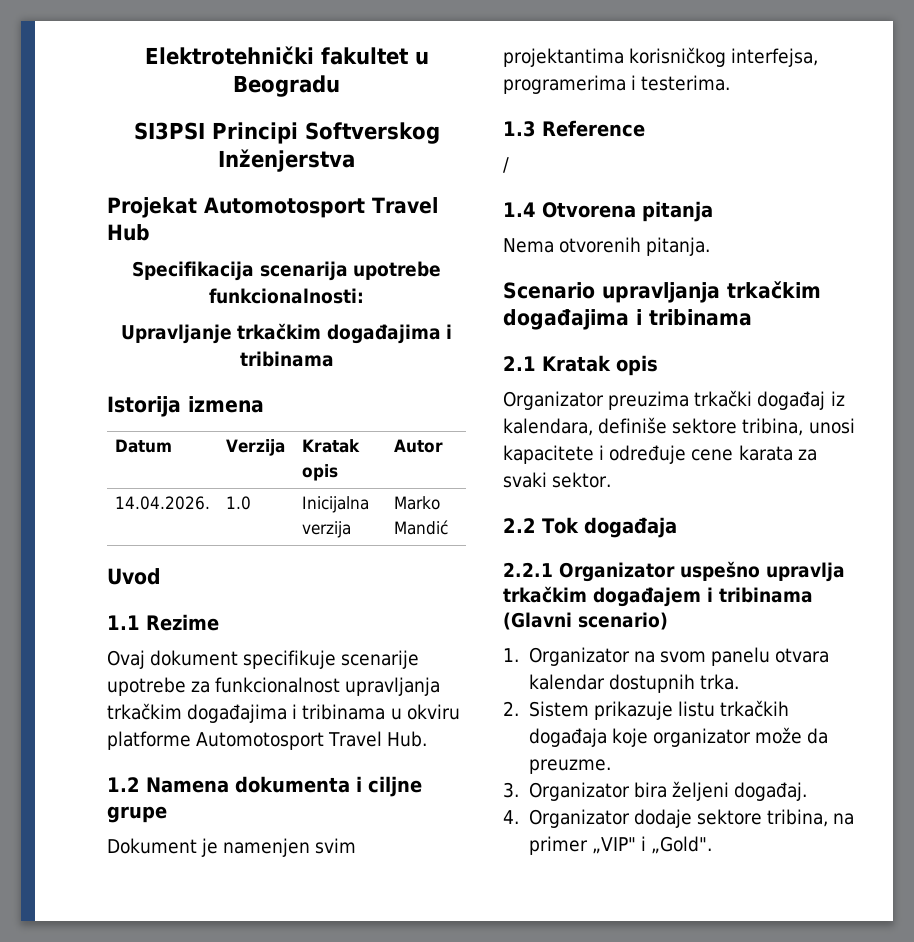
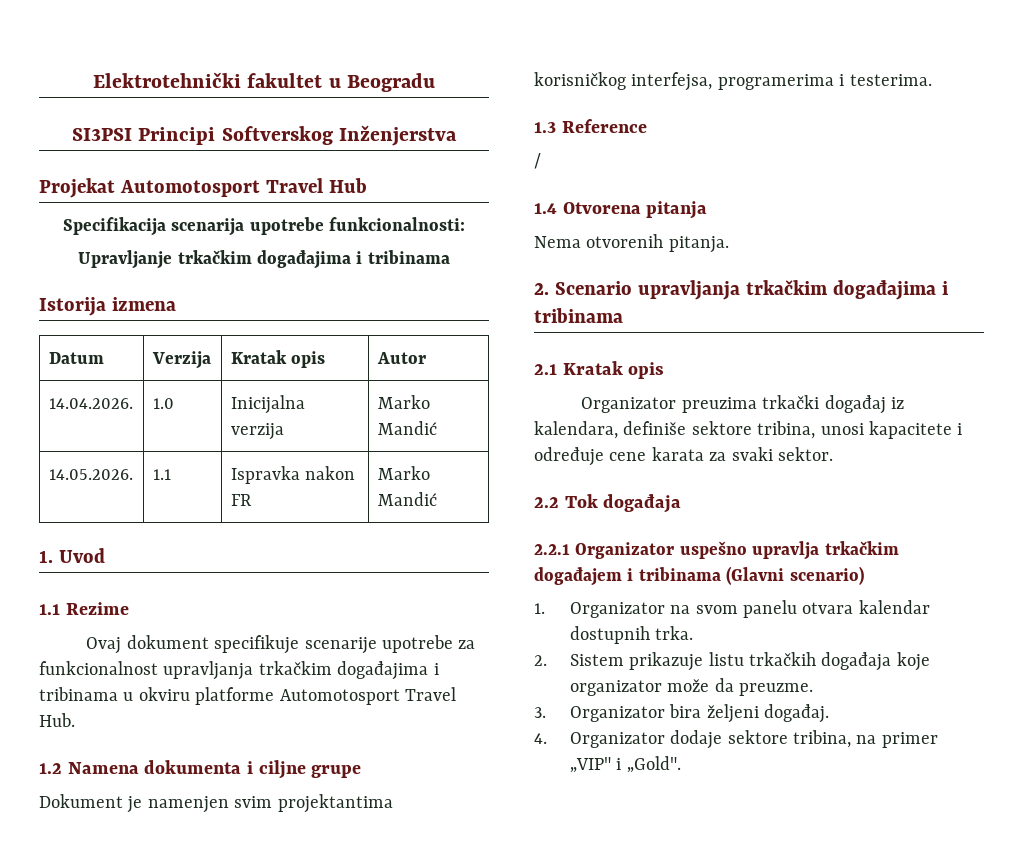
- Uvod
+ 14.05.2026. | 1.1 | Ispravka nakon FR | Marko Mandić
+ 1. Uvod
- Scenario upravljanja trkačkim događajima i tribinama
+ 2. Scenario upravljanja trkačkim događajima i tribinama

